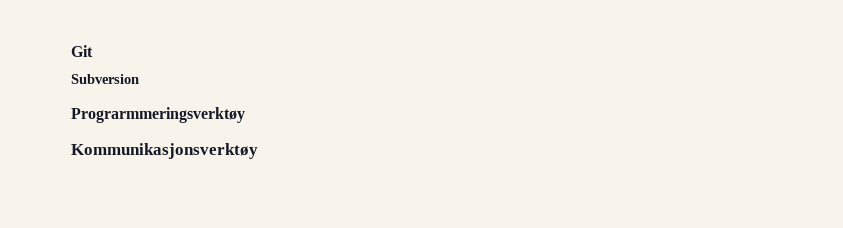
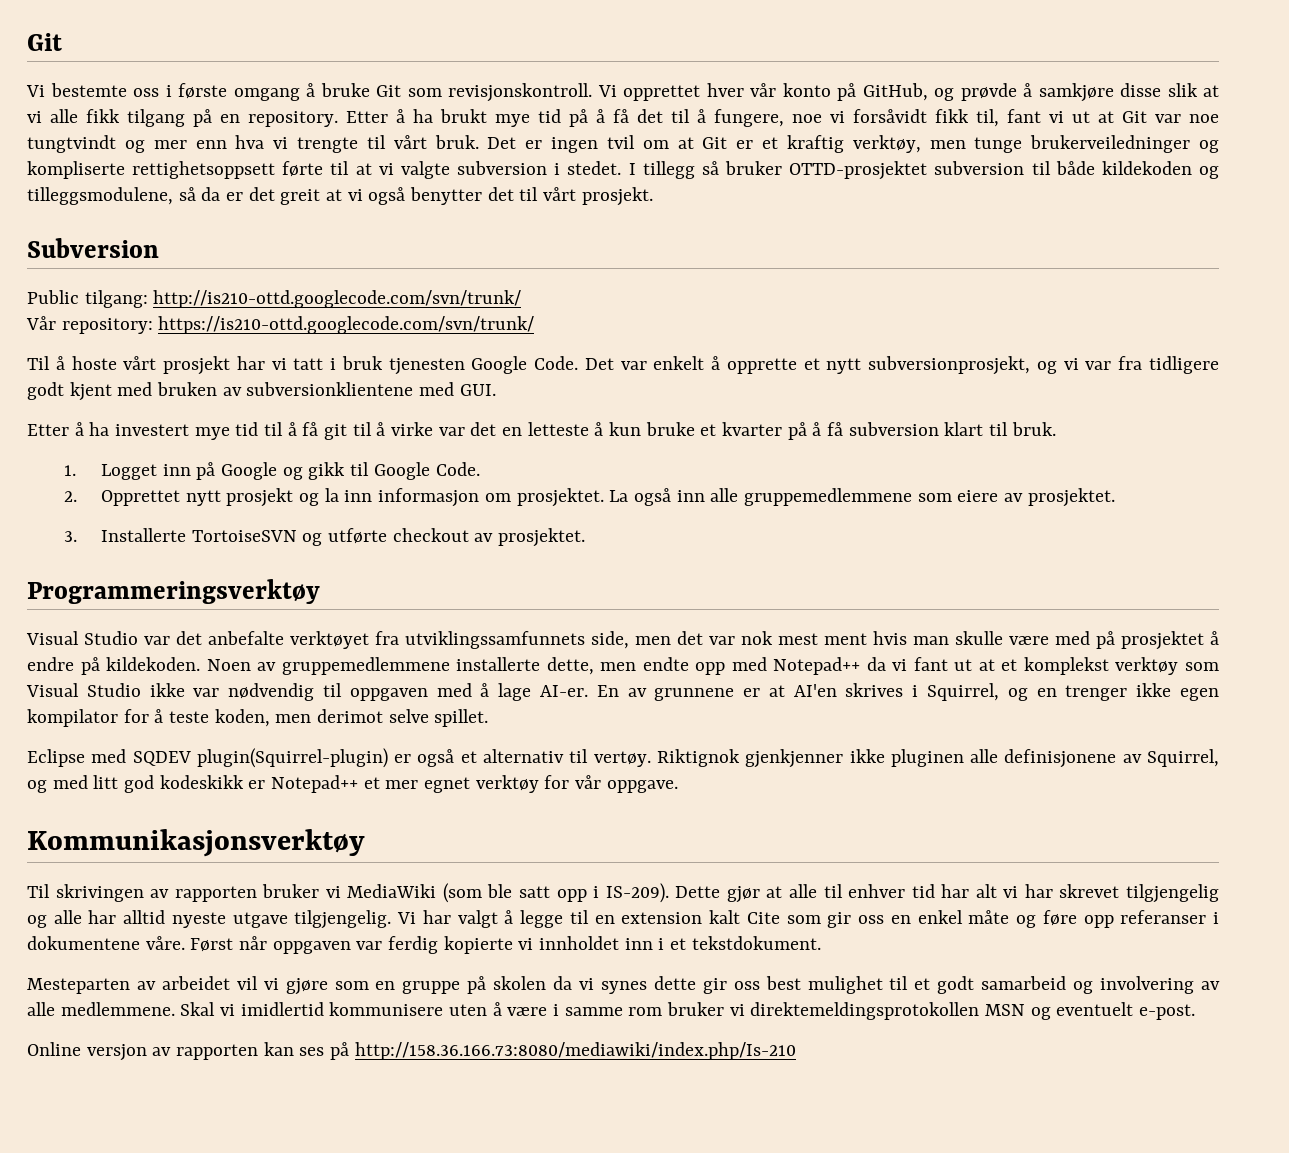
+ Vi bestemte oss i første omgang å bruke Git som revisjonskontroll. Vi opprettet hver vår konto på GitHub, og prøvde å samkjøre disse slik at vi alle fikk tilgang på en repository. Etter å ha brukt mye tid på å få det til å fungere, noe vi forsåvidt fikk til, fant vi ut at Git var noe tungtvindt og mer enn hva vi trengte til vårt bruk. Det er ingen tvil om at Git er et kraftig verktøy, men tunge brukerveiledninger og kompliserte rettighetsoppsett førte til at vi valgte subversion i stedet. I tillegg så bruker OTTD-prosjektet subversion til både kildekoden og tilleggsmodulene, så da er det greit at vi også benytter det til vårt prosjekt.
  Subversion
- Prograrmmeringsverktøy
+ Public tilgang: http://is210-ottd.googlecode.com/svn/trunk/
+ Vår repository: https://is210-ottd.googlecode.com/svn/trunk/
+ Til å hoste vårt prosjekt har vi tatt i bruk tjenesten Google Code. Det var enkelt å opprette et nytt subversionprosjekt, og vi var fra tidligere godt kjent med bruken av subversionklientene med GUI.
+ Etter å ha investert mye tid til å få git til å virke var det en letteste å kun bruke et kvarter på å få subversion klart til bruk.
+ 1. Logget inn på Google og gikk til Google Code.
+ 2. Opprettet nytt prosjekt og la inn informasjon om prosjektet. La også inn alle gruppemedlemmene som eiere av prosjektet.
+ 3. Installerte TortoiseSVN og utførte checkout av prosjektet.
+ Programmeringsverktøy
+ Visual Studio var det anbefalte verktøyet fra utviklingssamfunnets side, men det var nok mest ment hvis man skulle være med på prosjektet å endre på kildekoden. Noen av gruppemedlemmene installerte dette, men endte opp med Notepad++ da vi fant ut at et komplekst verktøy som Visual Studio ikke var nødvendig til oppgaven med å lage AI-er. En av grunnene er at AI'en skrives i Squirrel, og en trenger ikke egen kompilator for å teste koden, men derimot selve spillet.
+ Eclipse med SQDEV plugin(Squirrel-plugin) er også et alternativ til vertøy. Riktignok gjenkjenner ikke pluginen alle definisjonene av Squirrel, og med litt god kodeskikk er Notepad++ et mer egnet verktøy for vår oppgave.
  Kommunikasjonsverktøy
+ Til skrivingen av rapporten bruker vi MediaWiki (som ble satt opp i IS-209). Dette gjør at alle til enhver tid har alt vi har skrevet tilgjengelig og alle har alltid nyeste utgave tilgjengelig. Vi har valgt å legge til en extension kalt Cite som gir oss en enkel måte og føre opp referanser i dokumentene våre. Først når oppgaven var ferdig kopierte vi innholdet inn i et tekstdokument.
+ Mesteparten av arbeidet vil vi gjøre som en gruppe på skolen da vi synes dette gir oss best mulighet til et godt samarbeid og involvering av alle medlemmene. Skal vi imidlertid kommunisere uten å være i samme rom bruker vi direktemeldingsprotokollen MSN og eventuelt e-post.
+ Online versjon av rapporten kan ses på http://158.36.166.73:8080/mediawiki/index.php/Is-210

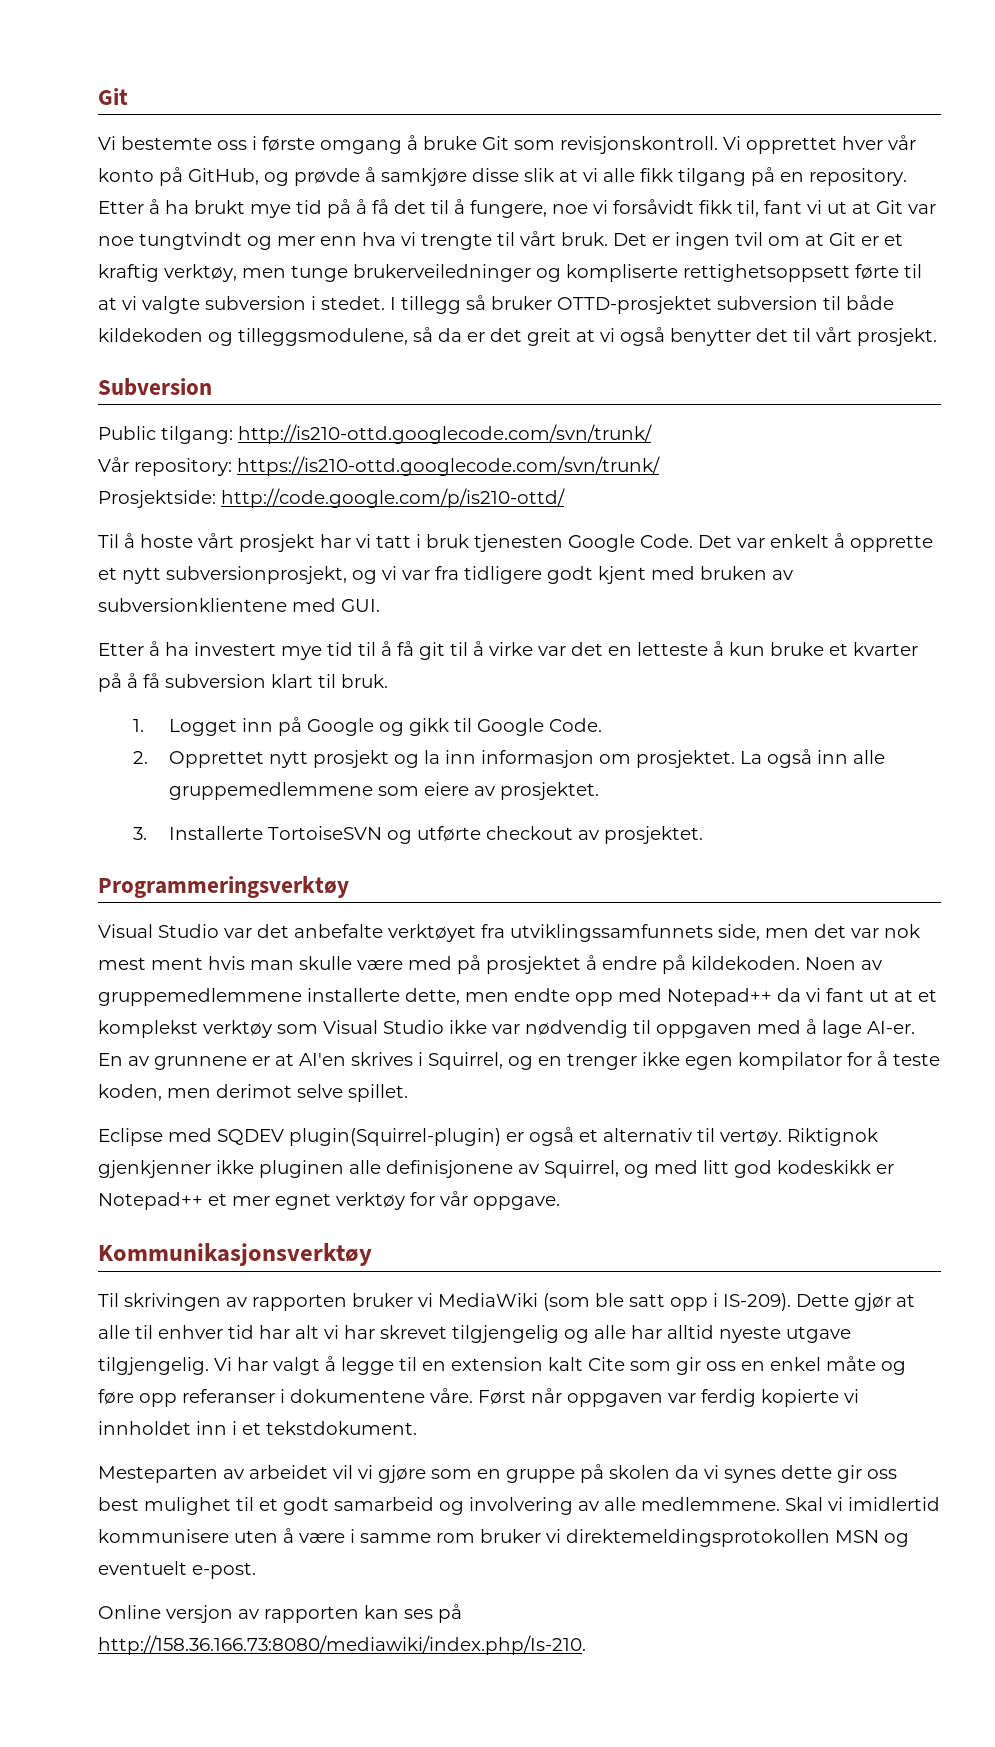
+ Prosjektside: http://code.google.com/p/is210-ottd/
- Online versjon av rapporten kan ses på http://158.36.166.73:8080/mediawiki/index.php/Is-210
+ Online versjon av rapporten kan ses på http://158.36.166.73:8080/mediawiki/index.php/Is-210.

